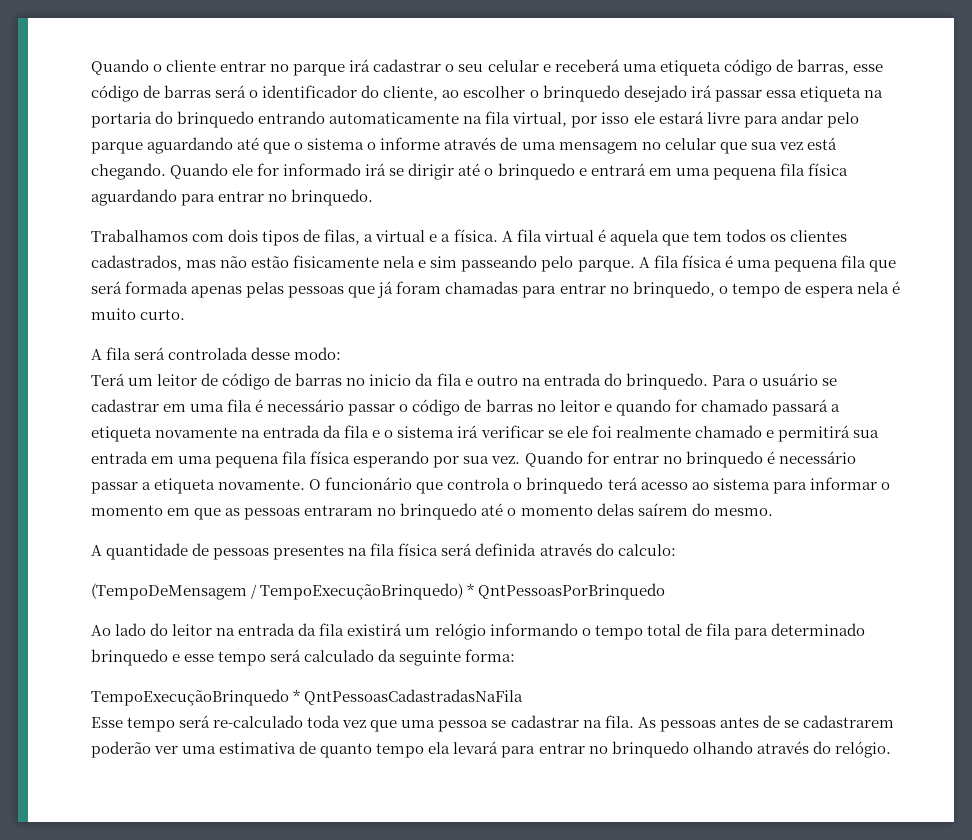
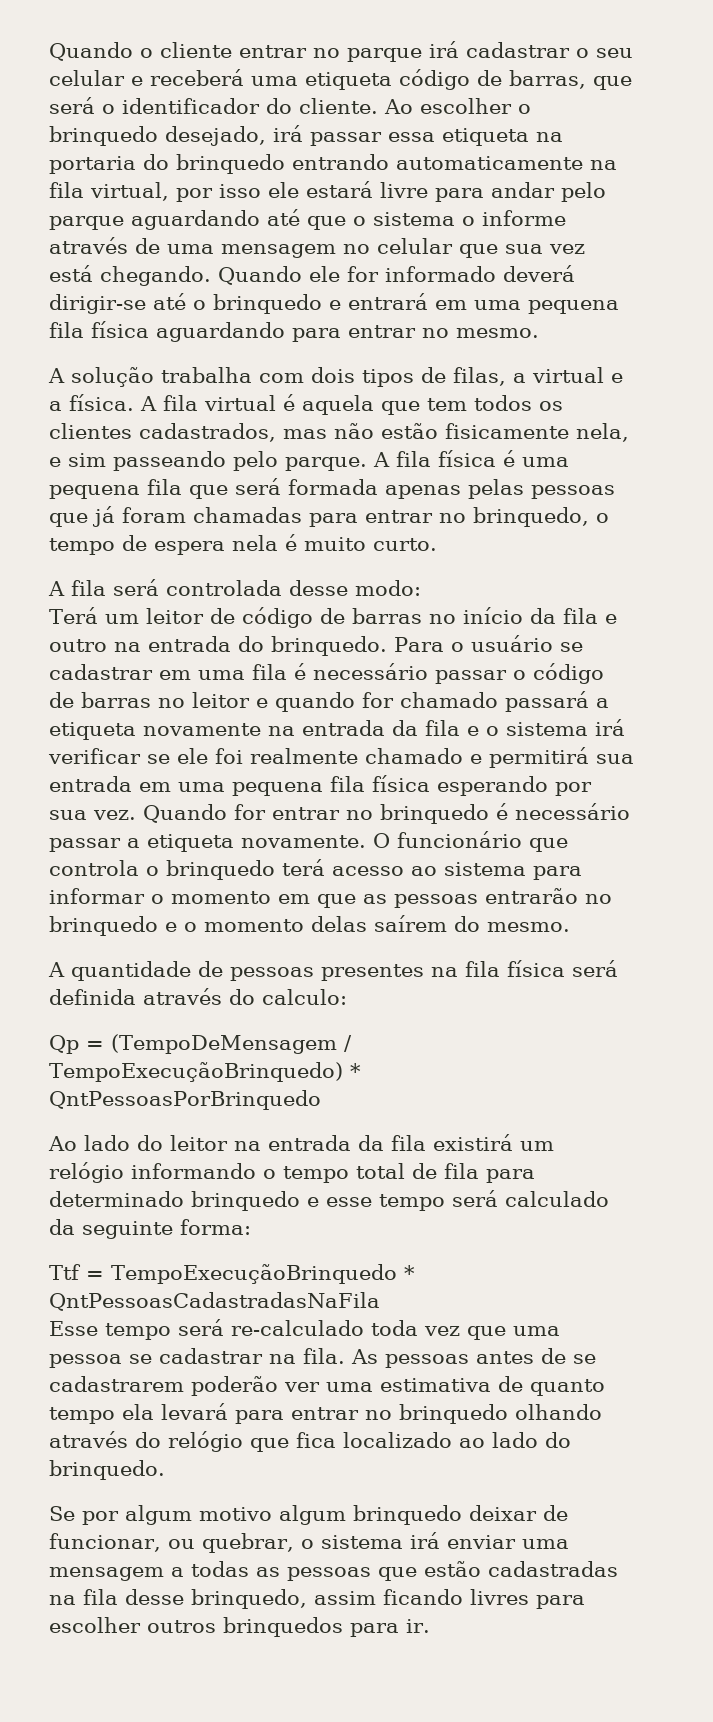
- Quando o cliente entrar no parque irá cadastrar o seu celular e receberá uma etiqueta código de barras, esse código de barras será o identificador do cliente, ao escolher o brinquedo desejado irá passar essa etiqueta na portaria do brinquedo entrando automaticamente na fila virtual, por isso ele estará livre para andar pelo parque aguardando até que o sistema o informe através de uma mensagem no celular que sua vez está chegando.
+ Quando o cliente entrar no parque irá cadastrar o seu celular e receberá uma etiqueta código de barras, que será o identificador do cliente. Ao escolher o brinquedo desejado, irá passar essa etiqueta na portaria do brinquedo entrando automaticamente na fila virtual, por isso ele estará livre para andar pelo parque aguardando até que o sistema o informe através de uma mensagem no celular que sua vez está chegando.
- Quando ele for informado irá se dirigir até o brinquedo e entrará em uma pequena fila física aguardando para entrar no brinquedo.
- Trabalhamos com dois tipos de filas, a virtual e a física.
+ Quando ele for informado deverá dirigir-se até o brinquedo e entrará em uma pequena fila física aguardando para entrar no mesmo.
+ A solução trabalha com dois tipos de filas, a virtual e a física.
- A fila virtual é aquela que tem todos os clientes cadastrados, mas não estão fisicamente nela e sim passeando pelo parque.
+ A fila virtual é aquela que tem todos os clientes cadastrados, mas não estão fisicamente nela, e sim passeando pelo parque.
- Terá um leitor de código de barras no inicio da fila e outro na entrada do brinquedo.
+ Terá um leitor de código de barras no início da fila e outro na entrada do brinquedo.
- O funcionário que controla o brinquedo terá acesso ao sistema para informar o momento em que as pessoas entraram no brinquedo até o momento delas saírem do mesmo.
+ O funcionário que controla o brinquedo terá acesso ao sistema para informar o momento em que as pessoas entrarão no brinquedo e o momento delas saírem do mesmo.
- (TempoDeMensagem / TempoExecuçãoBrinquedo) * QntPessoasPorBrinquedo
+ Qp = (TempoDeMensagem / TempoExecuçãoBrinquedo) * QntPessoasPorBrinquedo
- TempoExecuçãoBrinquedo * QntPessoasCadastradasNaFila
+ Ttf = TempoExecuçãoBrinquedo * QntPessoasCadastradasNaFila
- As pessoas antes de se cadastrarem poderão ver uma estimativa de quanto tempo ela levará para entrar no brinquedo olhando através do relógio.
+ As pessoas antes de se cadastrarem poderão ver uma estimativa de quanto tempo ela levará para entrar no brinquedo olhando através do relógio que fica localizado ao lado do brinquedo.
+ Se por algum motivo algum brinquedo deixar de funcionar, ou quebrar, o sistema irá enviar uma mensagem a todas as pessoas que estão cadastradas na fila desse brinquedo, assim ficando livres para escolher outros brinquedos para ir.

